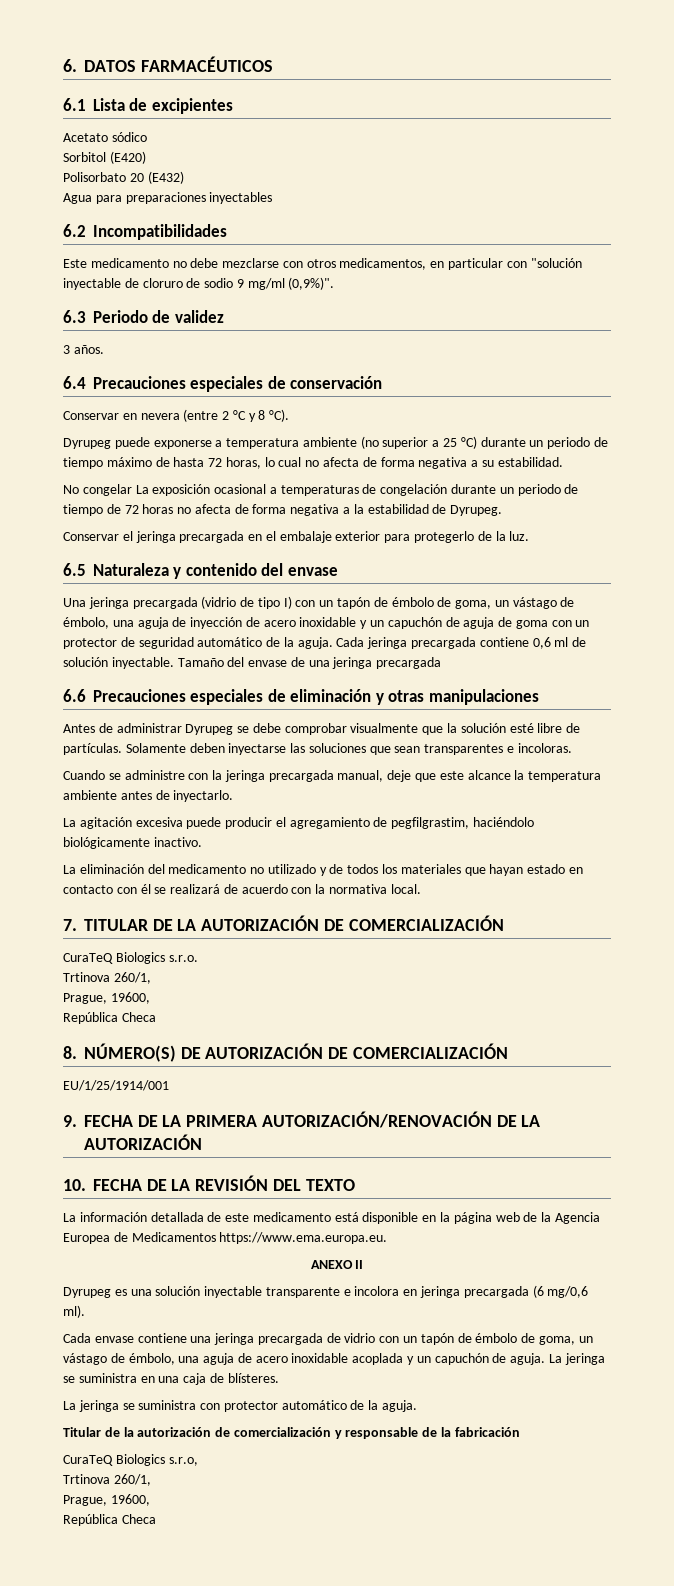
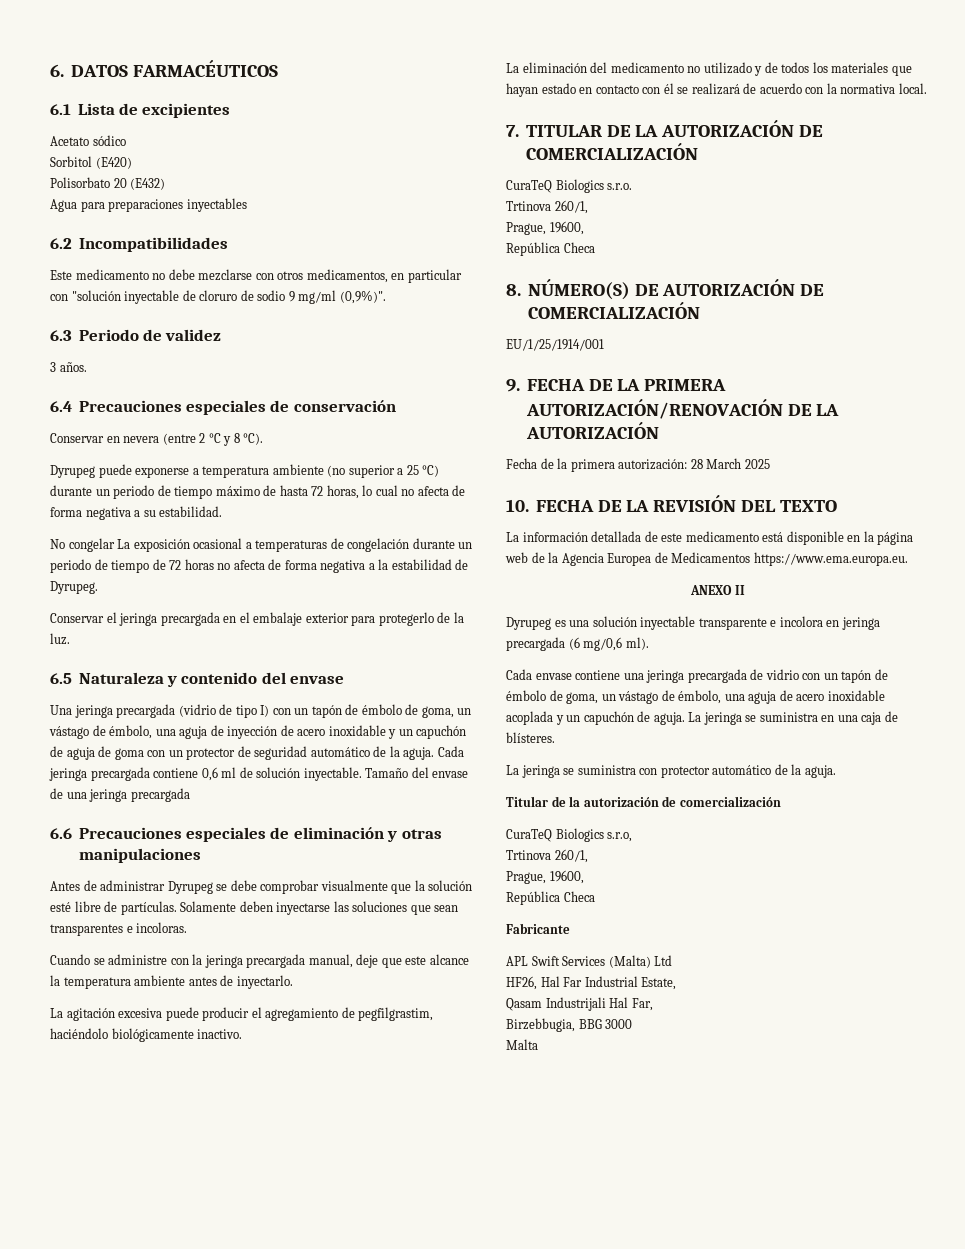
+ Fecha de la primera autorización: 28 March 2025
- Titular de la autorización de comercialización y responsable de la fabricación
+ Titular de la autorización de comercialización
+ Fabricante
+ APL Swift Services (Malta) Ltd
+ HF26, Hal Far Industrial Estate,
+ Qasam Industrijali Hal Far,
+ Birzebbugia, BBG 3000
+ Malta

